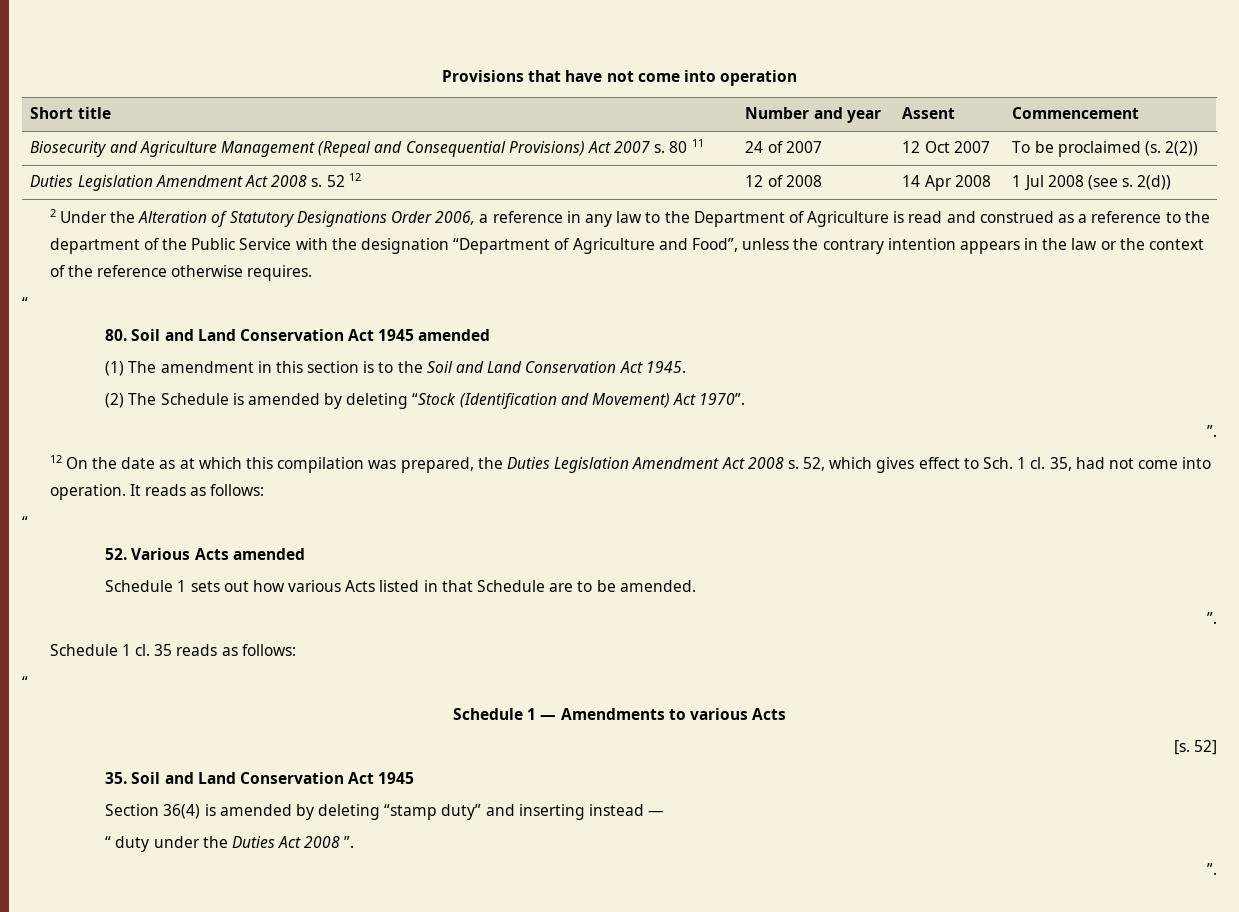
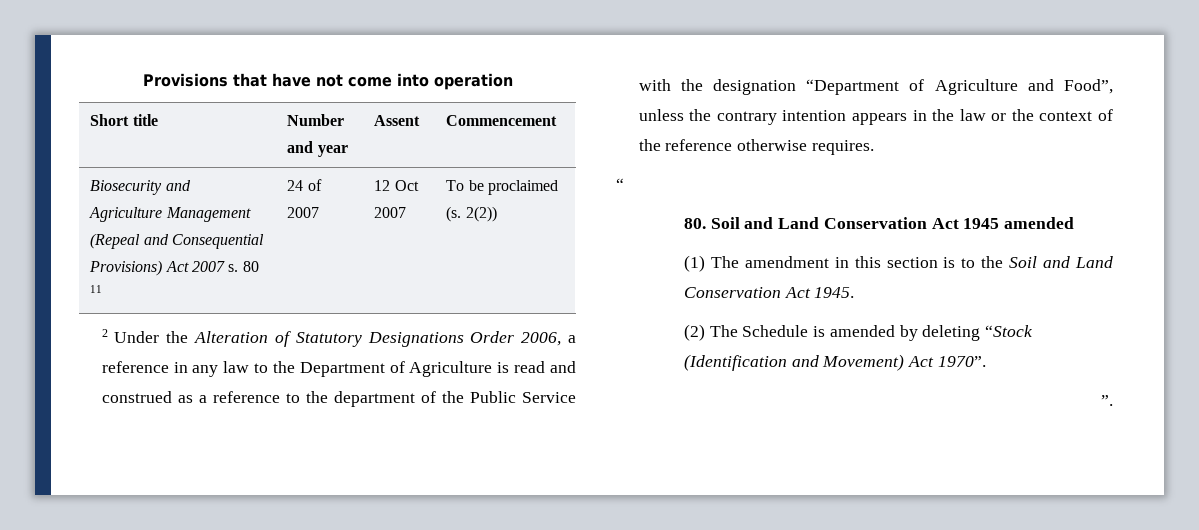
- Duties Legislation Amendment Act 2008 s. 52 12 | 12 of 2008 | 14 Apr 2008 | 1 Jul 2008 (see s. 2(d))
- 12 On the date as at which this compilation was prepared, the Duties Legislation Amendment Act 2008 s. 52, which gives effect to Sch. 1 cl. 35, had not come into operation. It reads as follows:
- “
- 52. Various Acts amended
- Schedule 1 sets out how various Acts listed in that Schedule are to be amended.
- ”.
- Schedule 1 cl. 35 reads as follows:
- “
- Schedule 1 — Amendments to various Acts
- [s. 52]
- 35. Soil and Land Conservation Act 1945
- Section 36(4) is amended by deleting “stamp duty” and inserting instead —
- “ duty under the Duties Act 2008 ”.
- ”.

